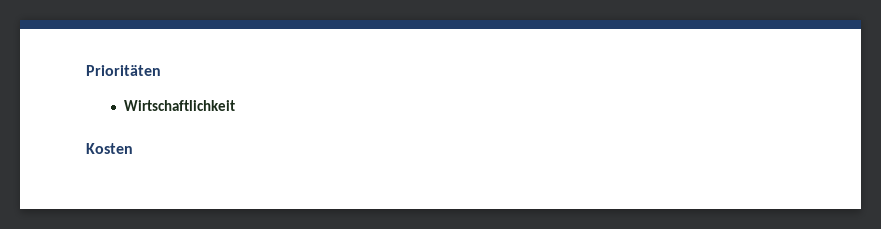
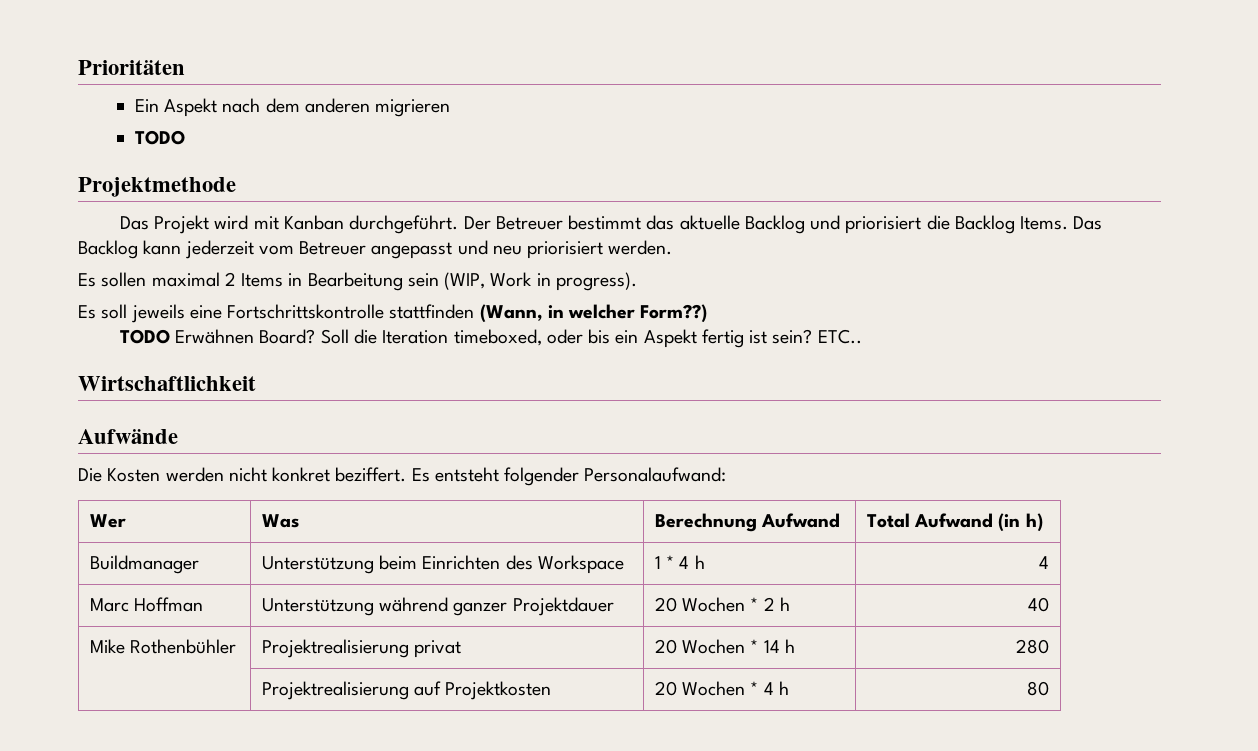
+ Ein Aspekt nach dem anderen migrieren
+ TODO
+ Projektmethode
+ Das Projekt wird mit Kanban durchgeführt. Der Betreuer bestimmt das aktuelle Backlog und priorisiert die Backlog Items. Das Backlog kann jederzeit vom Betreuer angepasst und neu priorisiert werden.
+ Es sollen maximal 2 Items in Bearbeitung sein (WIP, Work in progress).
+ Es soll jeweils eine Fortschrittskontrolle stattfinden (Wann, in welcher Form??)
+ TODO Erwähnen Board? Soll die Iteration timeboxed, oder bis ein Aspekt fertig ist sein? ETC..
  Wirtschaftlichkeit
- Kosten
+ Aufwände
+ Die Kosten werden nicht konkret beziffert. Es entsteht folgender Personalaufwand:
+ Wer | Was | Berechnung Aufwand | Total Aufwand (in h)
+ Buildmanager | Unterstützung beim Einrichten des Workspace | 1 * 4 h | 4
+ Marc Hoffman | Unterstützung während ganzer Projektdauer | 20 Wochen * 2 h | 40
+ Mike Rothenbühler | Projektrealisierung privat | 20 Wochen * 14 h | 280
+ | Projektrealisierung auf Projektkosten | 20 Wochen * 4 h | 80

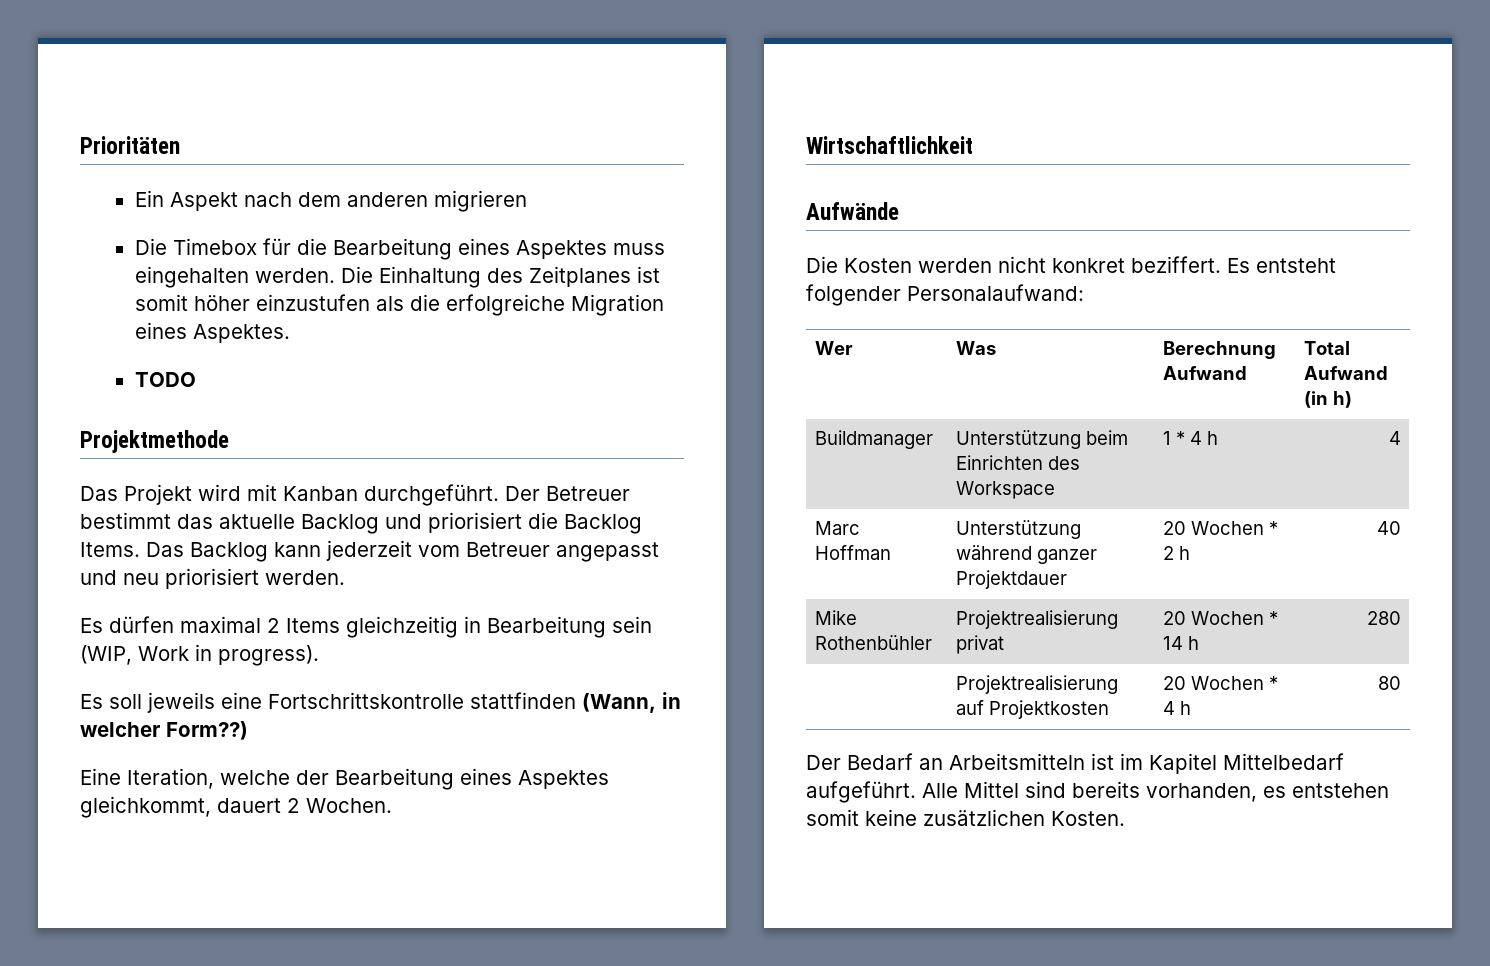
+ Die Timebox für die Bearbeitung eines Aspektes muss eingehalten werden. Die Einhaltung des Zeitplanes ist somit höher einzustufen als die erfolgreiche Migration eines Aspektes.
- Es sollen maximal 2 Items in Bearbeitung sein (WIP, Work in progress).
+ Es dürfen maximal 2 Items gleichzeitig in Bearbeitung sein (WIP, Work in progress).
- TODO Erwähnen Board? Soll die Iteration timeboxed, oder bis ein Aspekt fertig ist sein? ETC..
+ Eine Iteration, welche der Bearbeitung eines Aspektes gleichkommt, dauert 2 Wochen.
+ Der Bedarf an Arbeitsmitteln ist im Kapitel Mittelbedarf aufgeführt. Alle Mittel sind bereits vorhanden, es entstehen somit keine zusätzlichen Kosten.

